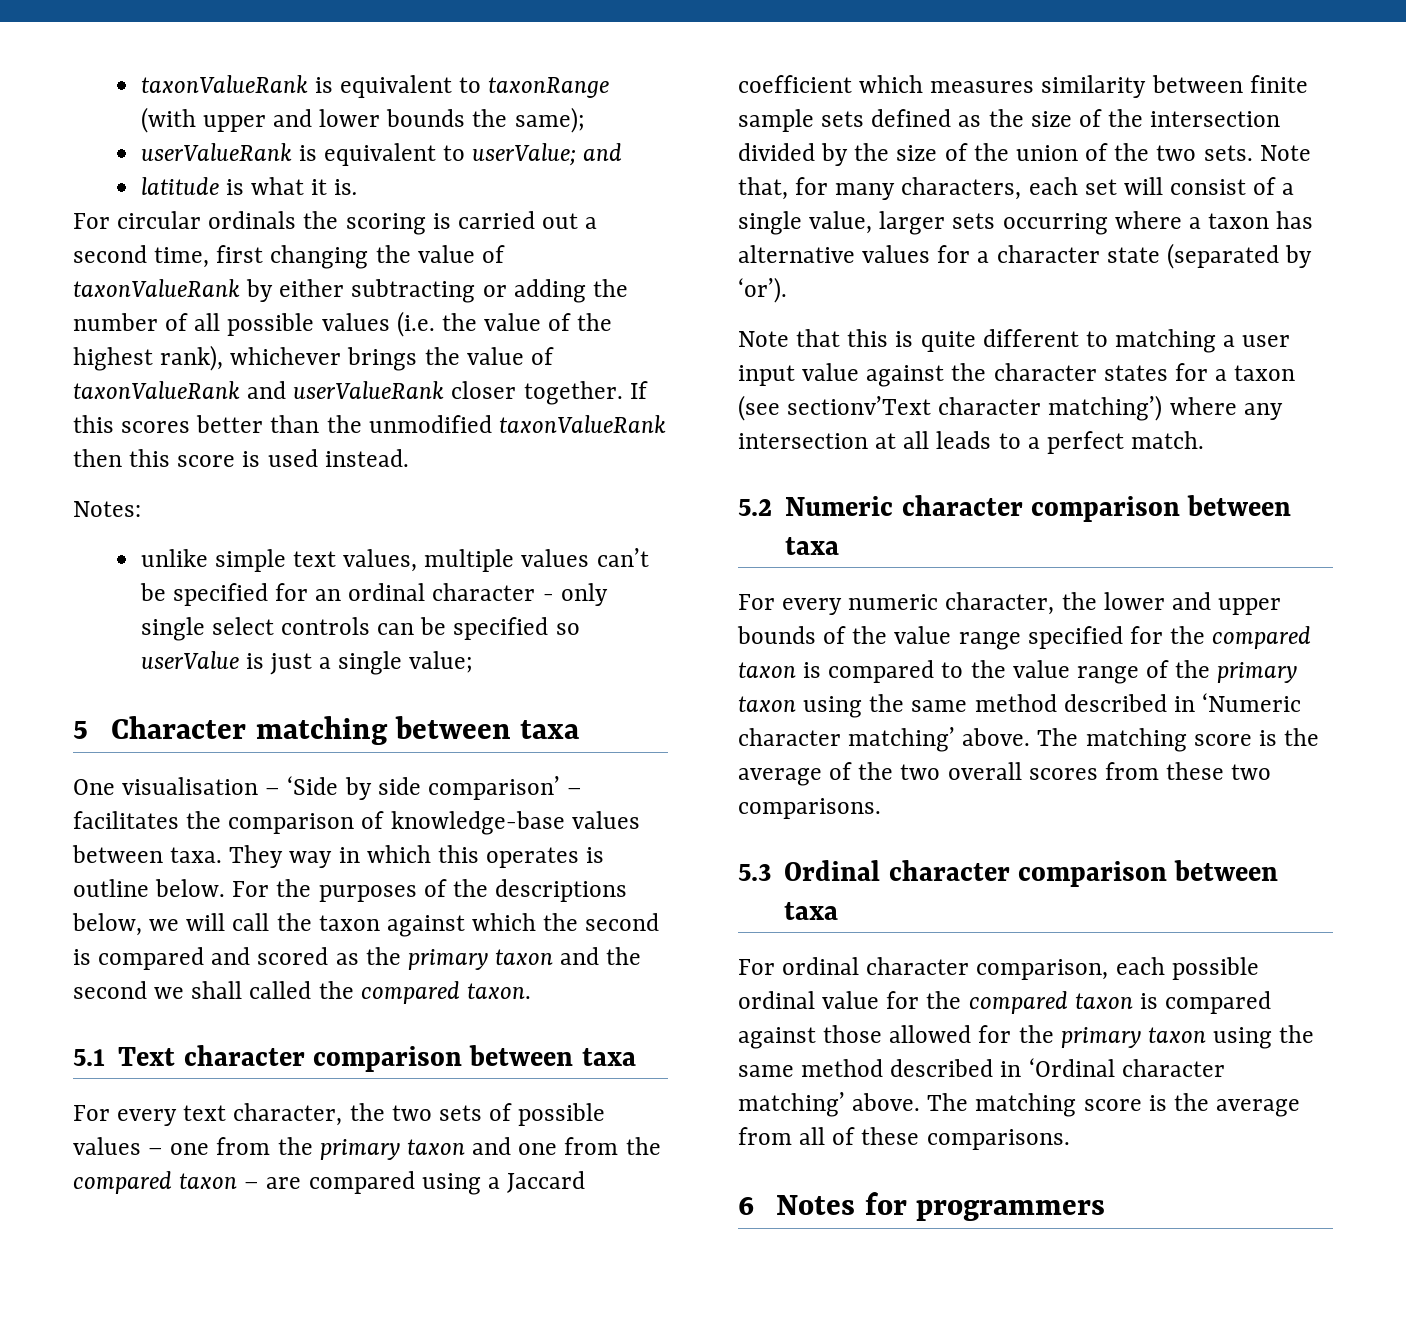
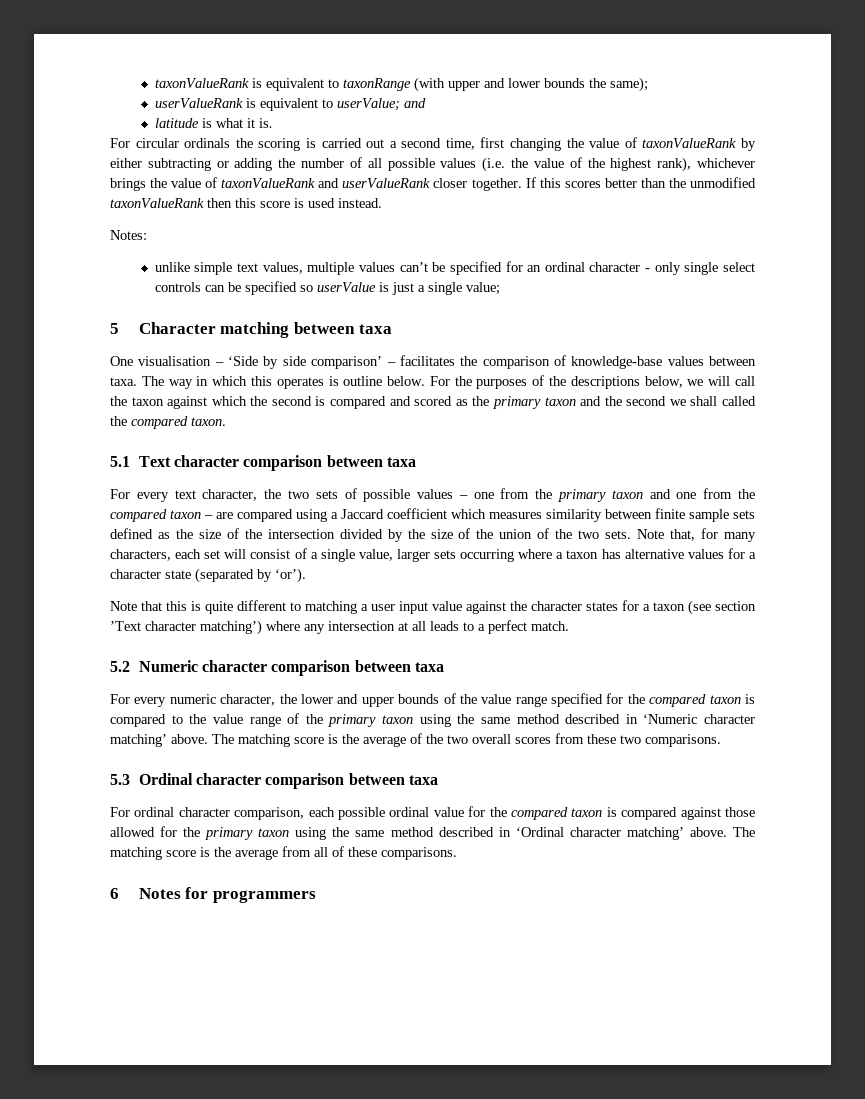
- They way in which this operates is outline below.
+ The way in which this operates is outline below.
- Note that this is quite different to matching a user input value against the character states for a taxon (see sectionv’Text character matching’) where any intersection at all leads to a perfect match.
+ Note that this is quite different to matching a user input value against the character states for a taxon (see section ’Text character matching’) where any intersection at all leads to a perfect match.

